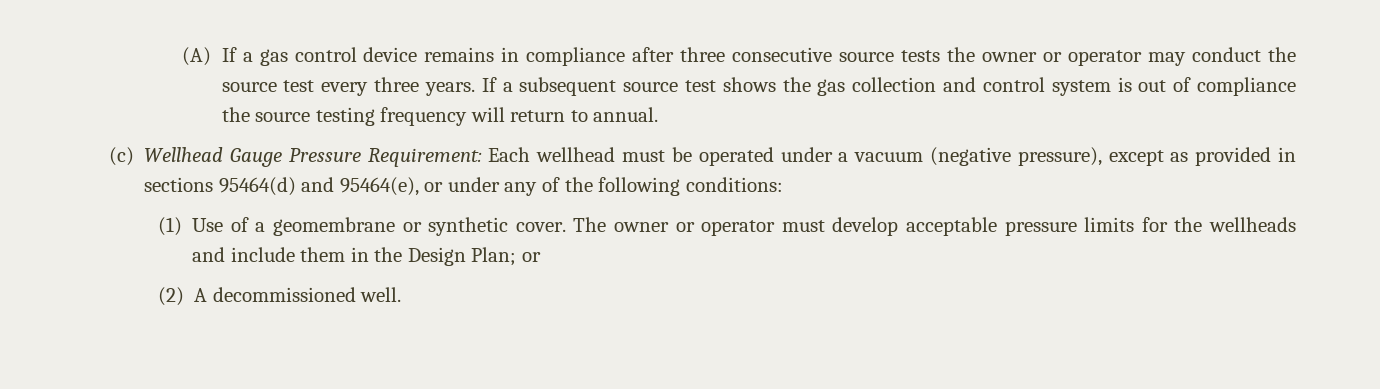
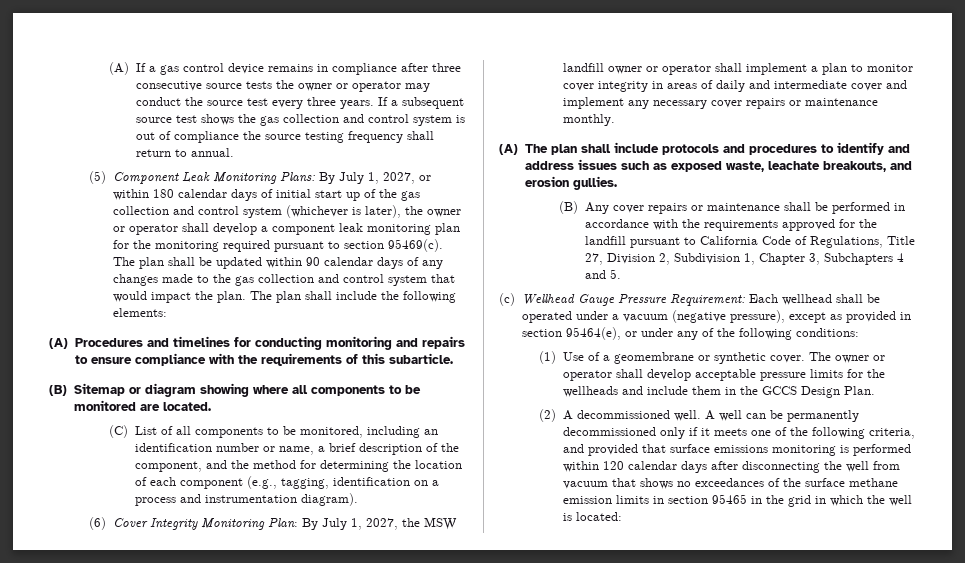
- If a subsequent source test shows the gas collection and control system is out of compliance the source testing frequency will return to annual.
+ If a subsequent source test shows the gas collection and control system is out of compliance the source testing frequency shall return to annual.
+ (5) Component Leak Monitoring Plans: By July 1, 2027, or within 180 calendar days of initial start up of the gas collection and control system (whichever is later), the owner or operator shall develop a component leak monitoring plan for the monitoring required pursuant to section 95469(c). The plan shall be updated within 90 calendar days of any changes made to the gas collection and control system that would impact the plan. The plan shall include the following elements:
+ (A) Procedures and timelines for conducting monitoring and repairs to ensure compliance with the requirements of this subarticle.
+ (B) Sitemap or diagram showing where all components to be monitored are located.
+ (C) List of all components to be monitored, including an identification number or name, a brief description of the component, and the method for determining the location of each component (e.g., tagging, identification on a process and instrumentation diagram).
+ (6) Cover Integrity Monitoring Plan: By July 1, 2027, the MSW landfill owner or operator shall implement a plan to monitor cover integrity in areas of daily and intermediate cover and implement any necessary cover repairs or maintenance monthly.
+ (A) The plan shall include protocols and procedures to identify and address issues such as exposed waste, leachate breakouts, and erosion gullies.
+ (B) Any cover repairs or maintenance shall be performed in accordance with the requirements approved for the landfill pursuant to California Code of Regulations, Title 27, Division 2, Subdivision 1, Chapter 3, Subchapters 4 and 5.
- (c) Wellhead Gauge Pressure Requirement: Each wellhead must be operated under a vacuum (negative pressure), except as provided in sections 95464(d) and 95464(e), or under any of the following conditions:
+ (c) Wellhead Gauge Pressure Requirement: Each wellhead shall be operated under a vacuum (negative pressure), except as provided in section 95464(e), or under any of the following conditions:
- The owner or operator must develop acceptable pressure limits for the wellheads and include them in the Design Plan; or
+ The owner or operator shall develop acceptable pressure limits for the wellheads and include them in the GCCS Design Plan.
+ A well can be permanently decommissioned only if it meets one of the following criteria, and provided that surface emissions monitoring is performed within 120 calendar days after disconnecting the well from vacuum that shows no exceedances of the surface methane emission limits in section 95465 in the grid in which the well is located:

